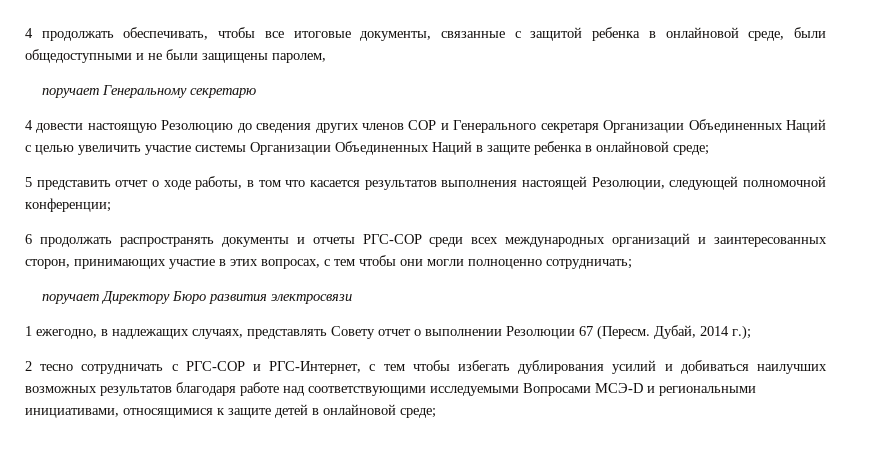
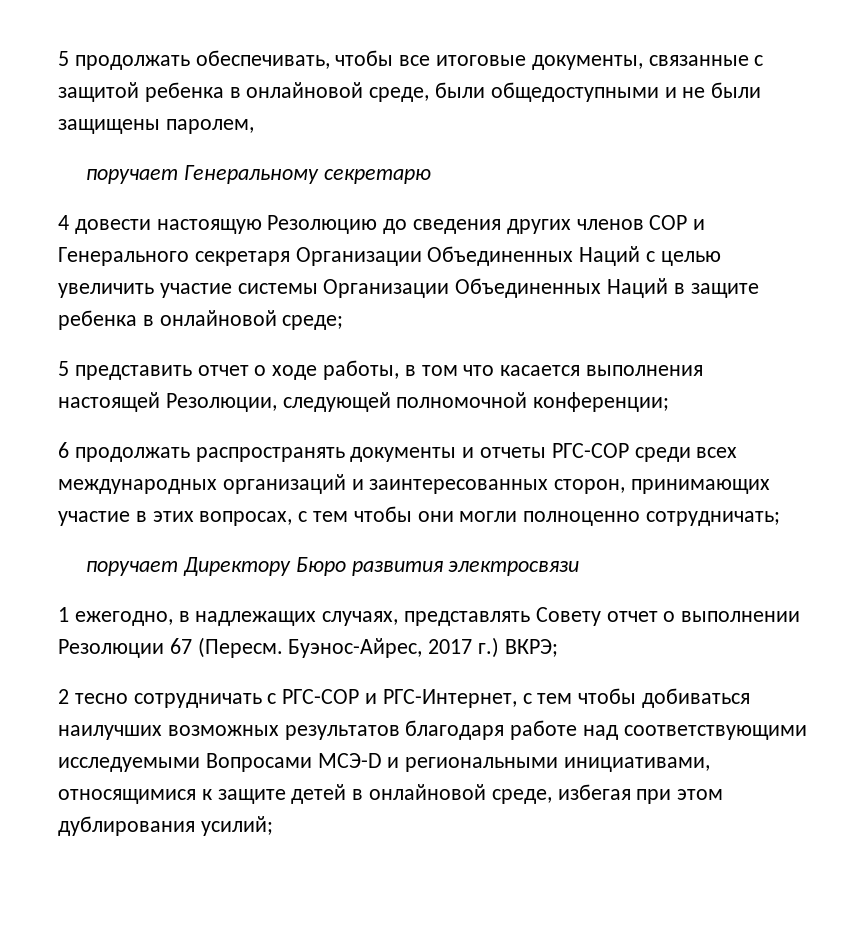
- 4 продолжать обеспечивать, чтобы все итоговые документы, связанные с защитой ребенка в онлайновой среде, были общедоступными и не были защищены паролем,
+ 5 продолжать обеспечивать, чтобы все итоговые документы, связанные с защитой ребенка в онлайновой среде, были общедоступными и не были защищены паролем,
- 5 представить отчет о ходе работы, в том что касается результатов выполнения настоящей Резолюции, следующей полномочной конференции;
+ 5 представить отчет о ходе работы, в том что касается выполнения настоящей Резолюции, следующей полномочной конференции;
- Дубай, 2014 г.);
+ Буэнос-Айрес, 2017 г.) ВКРЭ;
- 2 тесно сотрудничать с РГС-COP и РГС-Интернет, с тем чтобы избегать дублирования усилий и добиваться наилучших возможных результатов благодаря работе над соответствующими исследуемыми Вопросами МСЭ-D и региональными инициативами, относящимися к защите детей в онлайновой среде;
+ 2 тесно сотрудничать с РГС-COP и РГС-Интернет, с тем чтобы добиваться наилучших возможных результатов благодаря работе над соответствующими исследуемыми Вопросами МСЭ-D и региональными инициативами, относящимися к защите детей в онлайновой среде, избегая при этом дублирования усилий;

